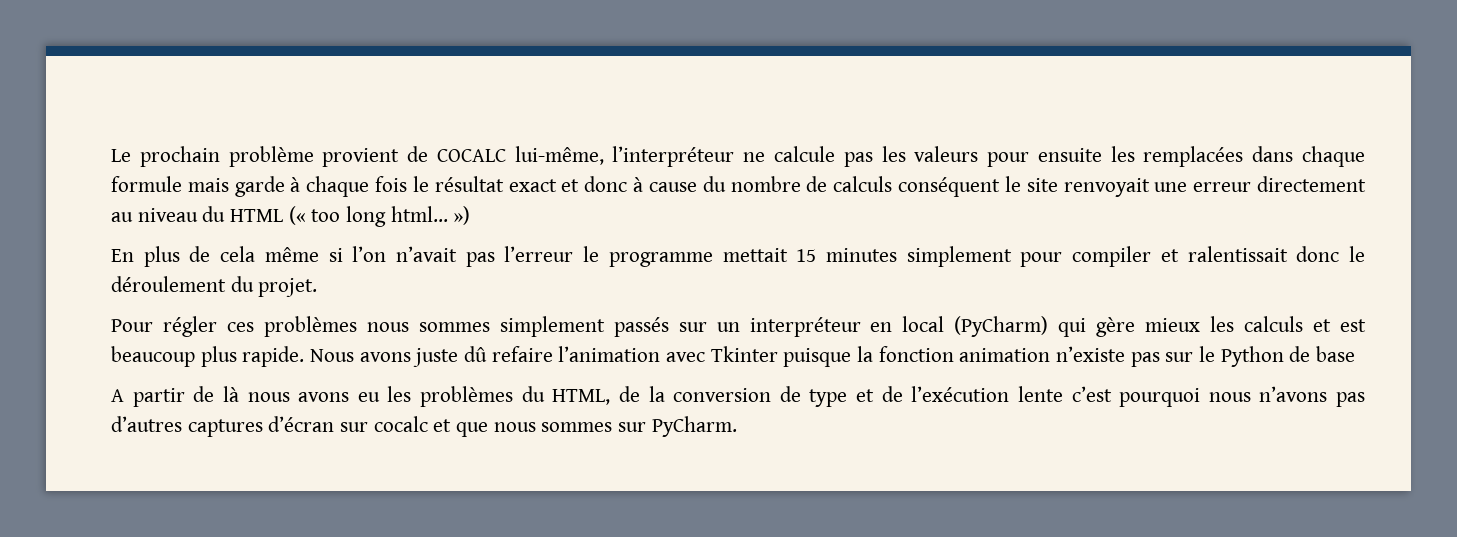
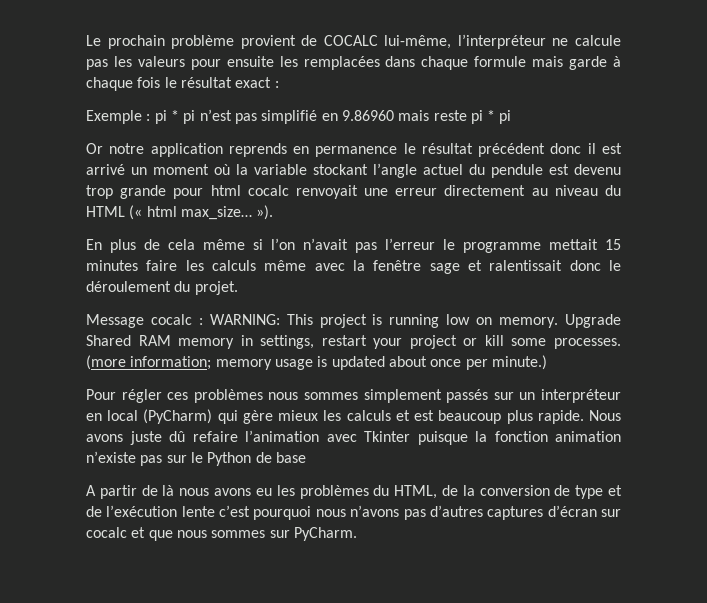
- Le prochain problème provient de COCALC lui-même, l’interpréteur ne calcule pas les valeurs pour ensuite les remplacées dans chaque formule mais garde à chaque fois le résultat exact et donc à cause du nombre de calculs conséquent le site renvoyait une erreur directement au niveau du HTML (« too long html… »)
+ Le prochain problème provient de COCALC lui-même, l’interpréteur ne calcule pas les valeurs pour ensuite les remplacées dans chaque formule mais garde à chaque fois le résultat exact :
+ Exemple : pi * pi n’est pas simplifié en 9.86960 mais reste pi * pi
+ Or notre application reprends en permanence le résultat précédent donc il est arrivé un moment où la variable stockant l’angle actuel du pendule est devenu trop grande pour html cocalc renvoyait une erreur directement au niveau du HTML (« html max_size… »).
- En plus de cela même si l’on n’avait pas l’erreur le programme mettait 15 minutes simplement pour compiler et ralentissait donc le déroulement du projet.
+ En plus de cela même si l’on n’avait pas l’erreur le programme mettait 15 minutes faire les calculs même avec la fenêtre sage et ralentissait donc le déroulement du projet.
+ Message cocalc : WARNING: This project is running low on memory. Upgrade Shared RAM memory in settings, restart your project or kill some processes. (more information; memory usage is updated about once per minute.)

